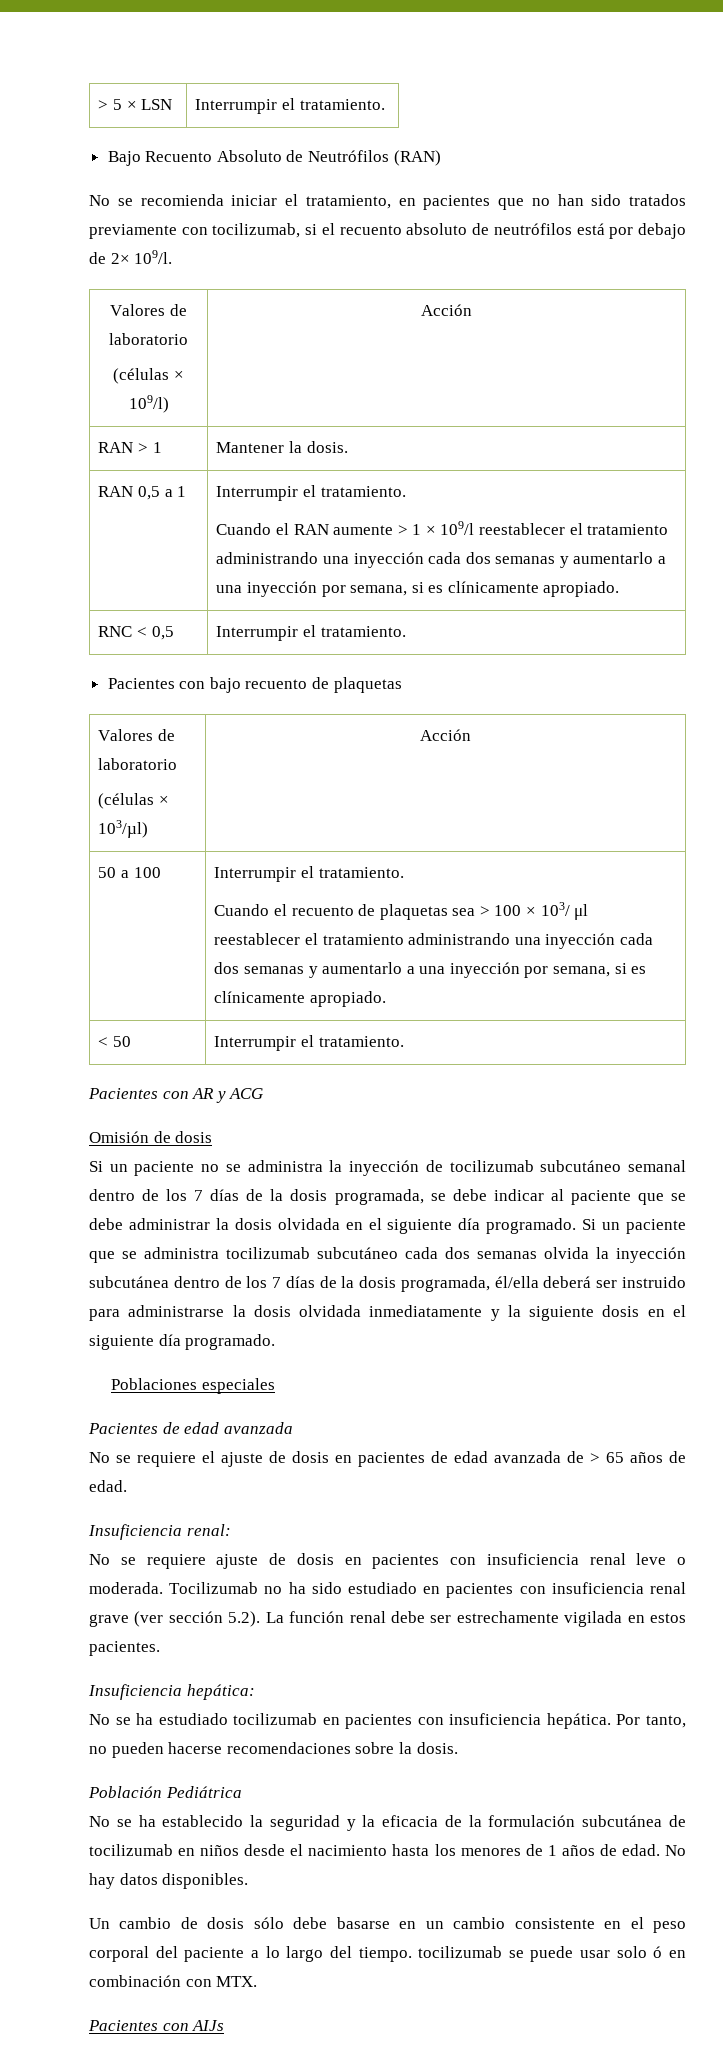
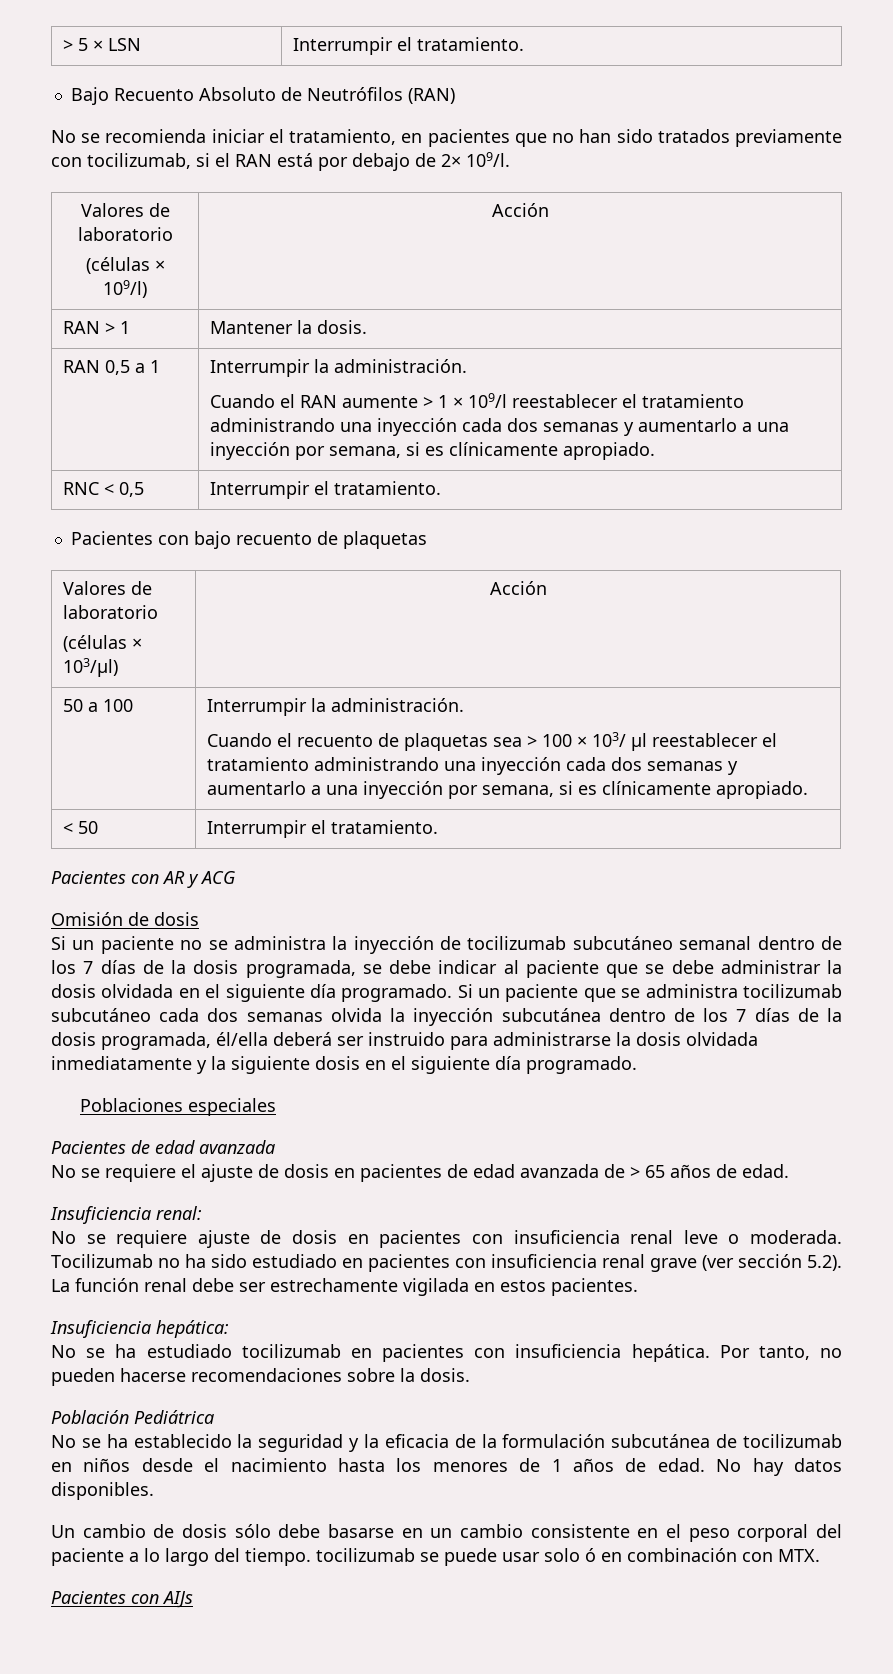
- No se recomienda iniciar el tratamiento, en pacientes que no han sido tratados previamente con tocilizumab, si el recuento absoluto de neutrófilos está por debajo de 2× 109/l.
+ No se recomienda iniciar el tratamiento, en pacientes que no han sido tratados previamente con tocilizumab, si el RAN está por debajo de 2× 109/l.
- RAN 0,5 a 1 | Interrumpir el tratamiento.
+ RAN 0,5 a 1 | Interrumpir la administración.
- 50 a 100 | Interrumpir el tratamiento.
+ 50 a 100 | Interrumpir la administración.

